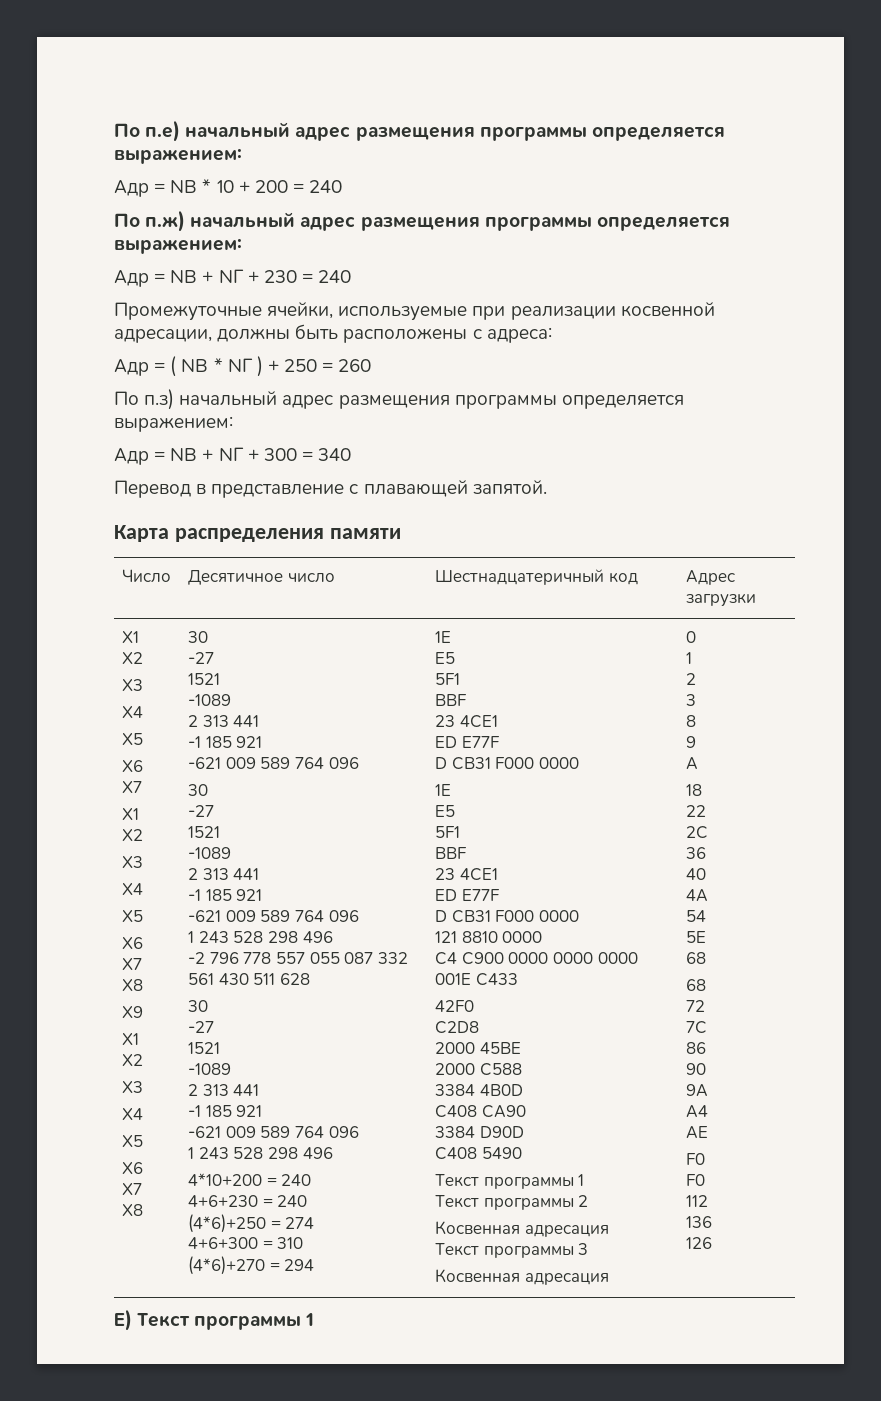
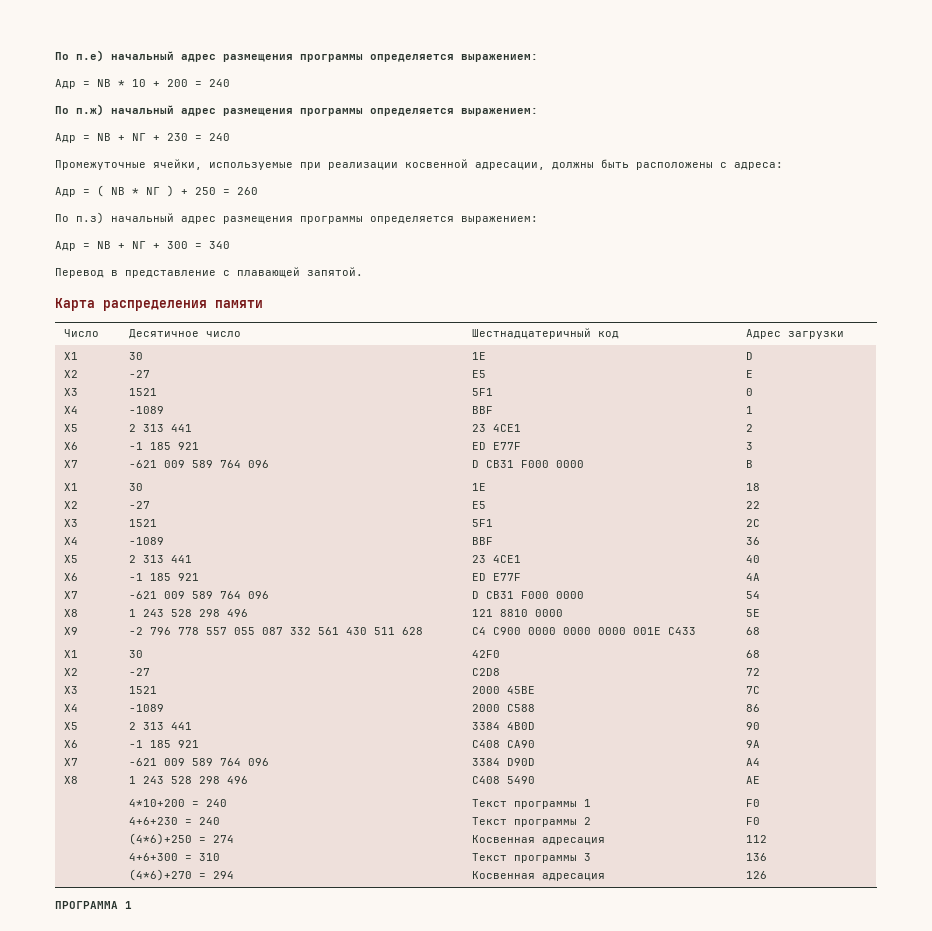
  Текст программы 3
- Косвенная адресация
+ Косвенная адресация | D
+ E
- 8
- 9
- А
+ B
- Е) Текст программы 1
+ ПРОГРАММА 1

